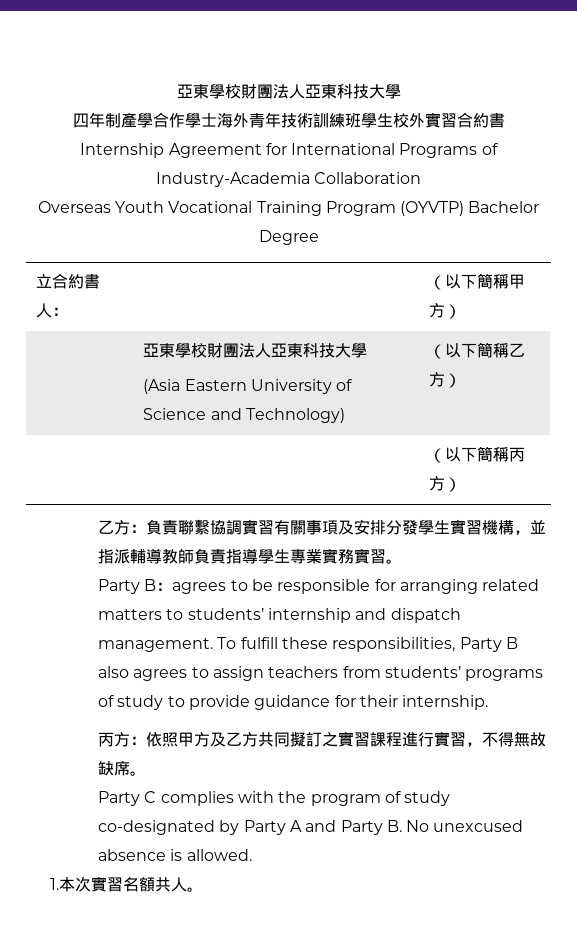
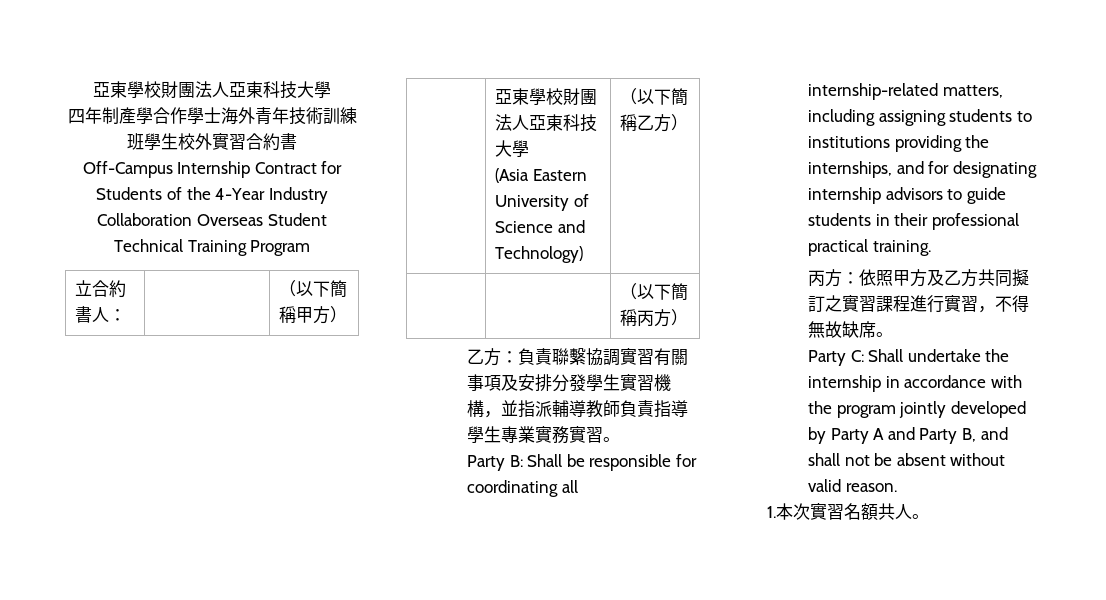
- Internship Agreement for International Programs of Industry-Academia Collaboration
- Overseas Youth Vocational Training Program (OYVTP) Bachelor Degree
+ Off-Campus Internship Contract for Students of the 4-Year Industry Collaboration Overseas Student Technical Training Program
- Party B：agrees to be responsible for arranging related matters to students’ internship and dispatch management. To fulfill these responsibilities, Party B also agrees to assign teachers from students’ programs of study to provide guidance for their internship.
+ Party B: Shall be responsible for coordinating all internship-related matters, including assigning students to institutions providing the internships, and for designating internship advisors to guide students in their professional practical training.
- Party C complies with the program of study co-designated by Party A and Party B. No unexcused absence is allowed.
+ Party C: Shall undertake the internship in accordance with the program jointly developed by Party A and Party B, and shall not be absent without valid reason.

